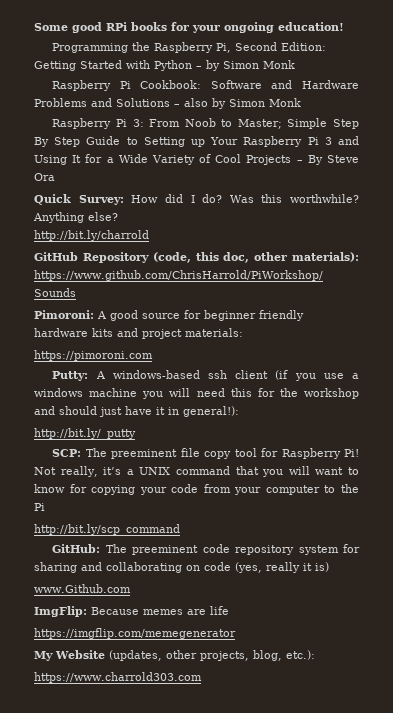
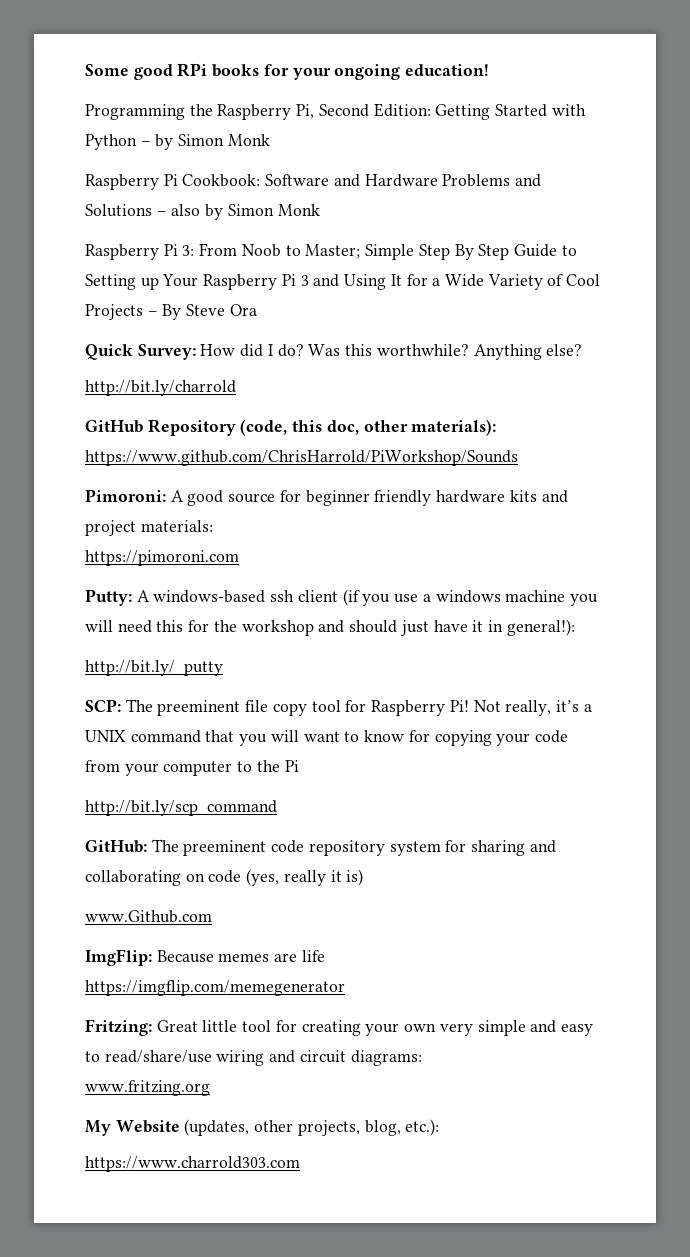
+ Fritzing: Great little tool for creating your own very simple and easy to read/share/use wiring and circuit diagrams:
+ www.fritzing.org

